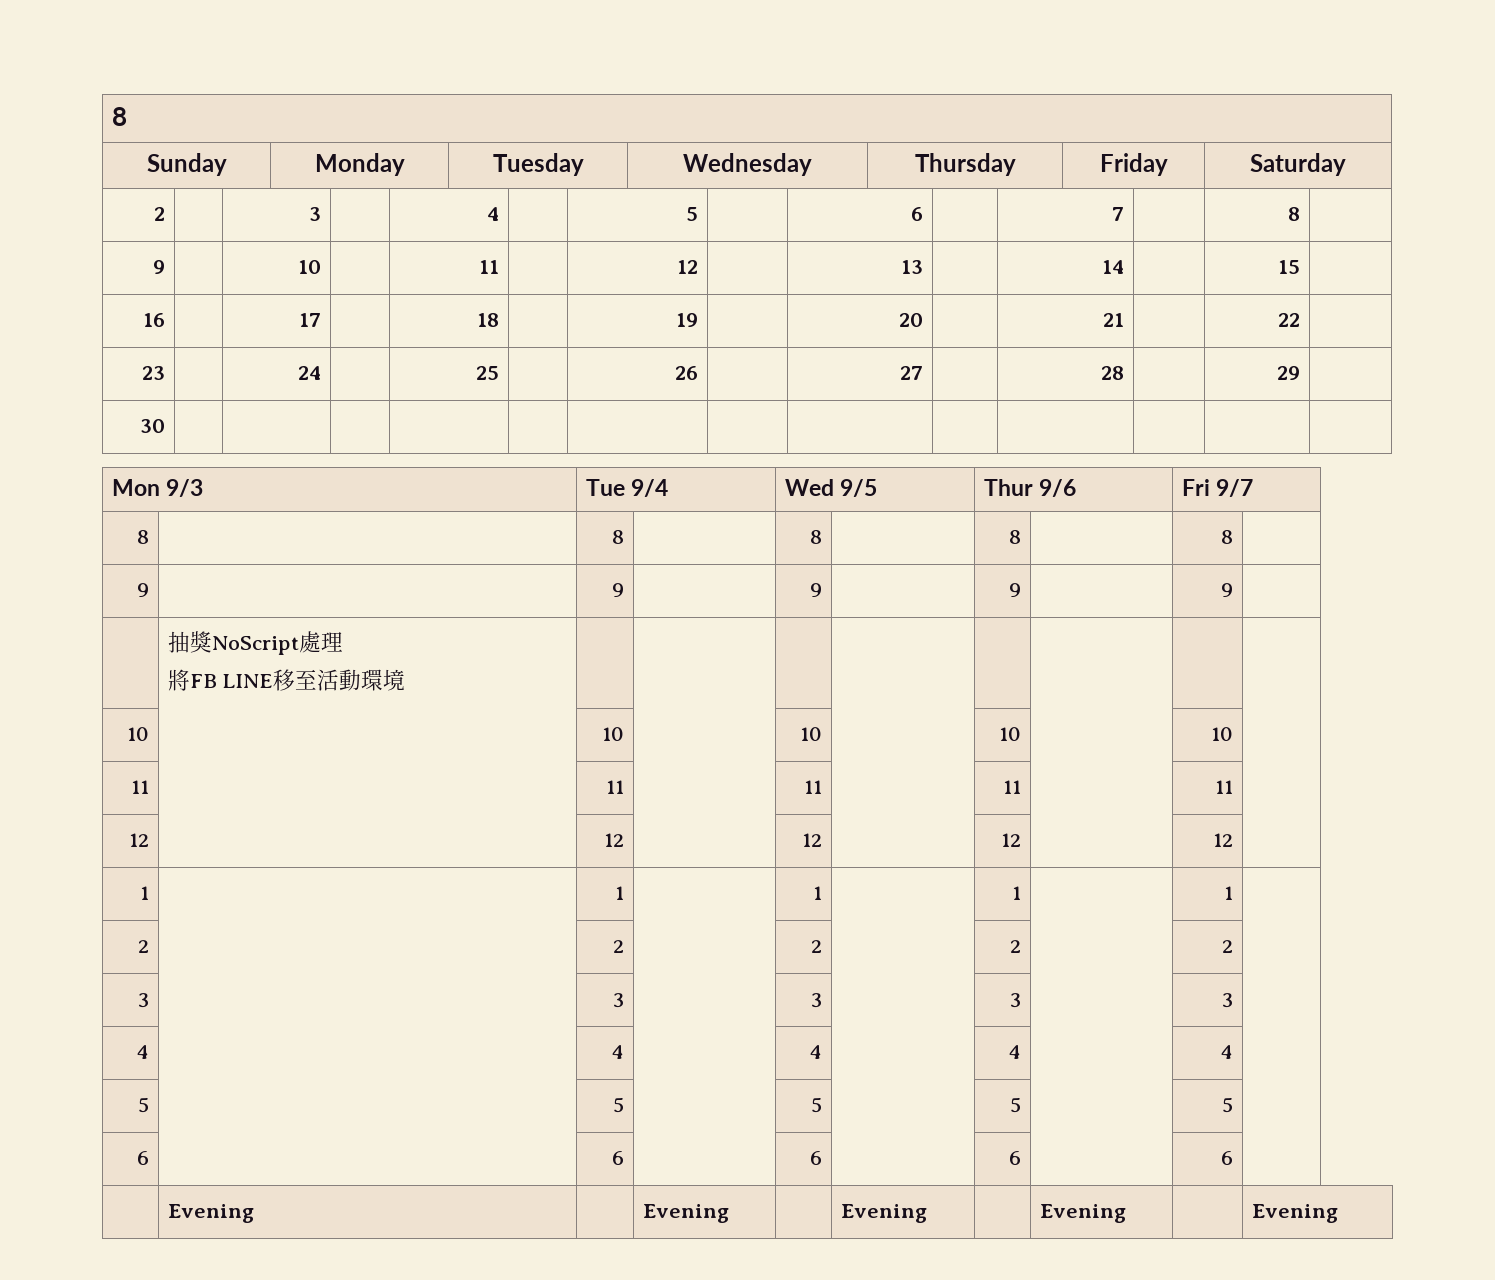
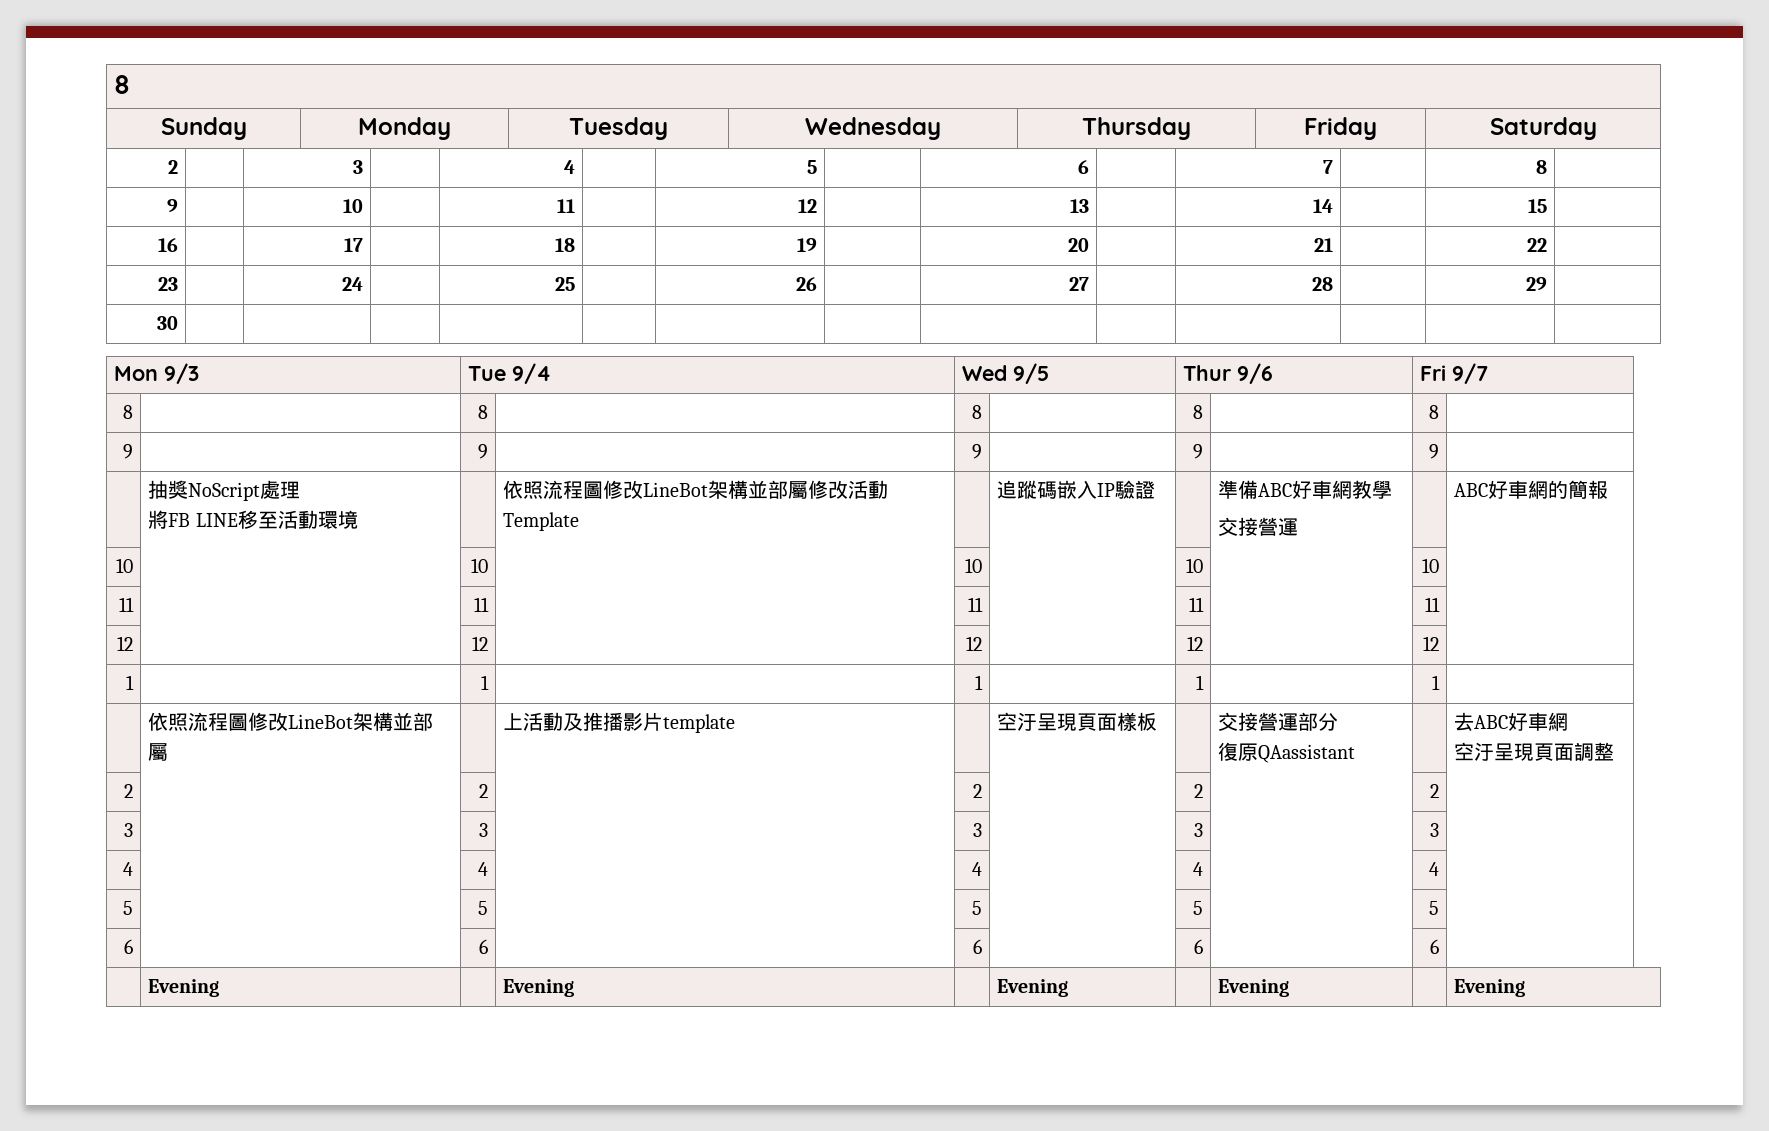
  | 抽獎NoScript處理
- 將FB LINE移至活動環境 | | | | | | | |
+ 將FB LINE移至活動環境 | | 依照流程圖修改LineBot架構並部屬修改活動Template | | 追蹤碼嵌入IP驗證 | | 準備ABC好車網教學
+ 交接營運 | | ABC好車網的簡報
+ | 依照流程圖修改LineBot架構並部屬 | | 上活動及推播影片template | | 空汙呈現頁面樣板 | | 交接營運部分
+ 復原QAassistant | | 去ABC好車網
+ 空汙呈現頁面調整

